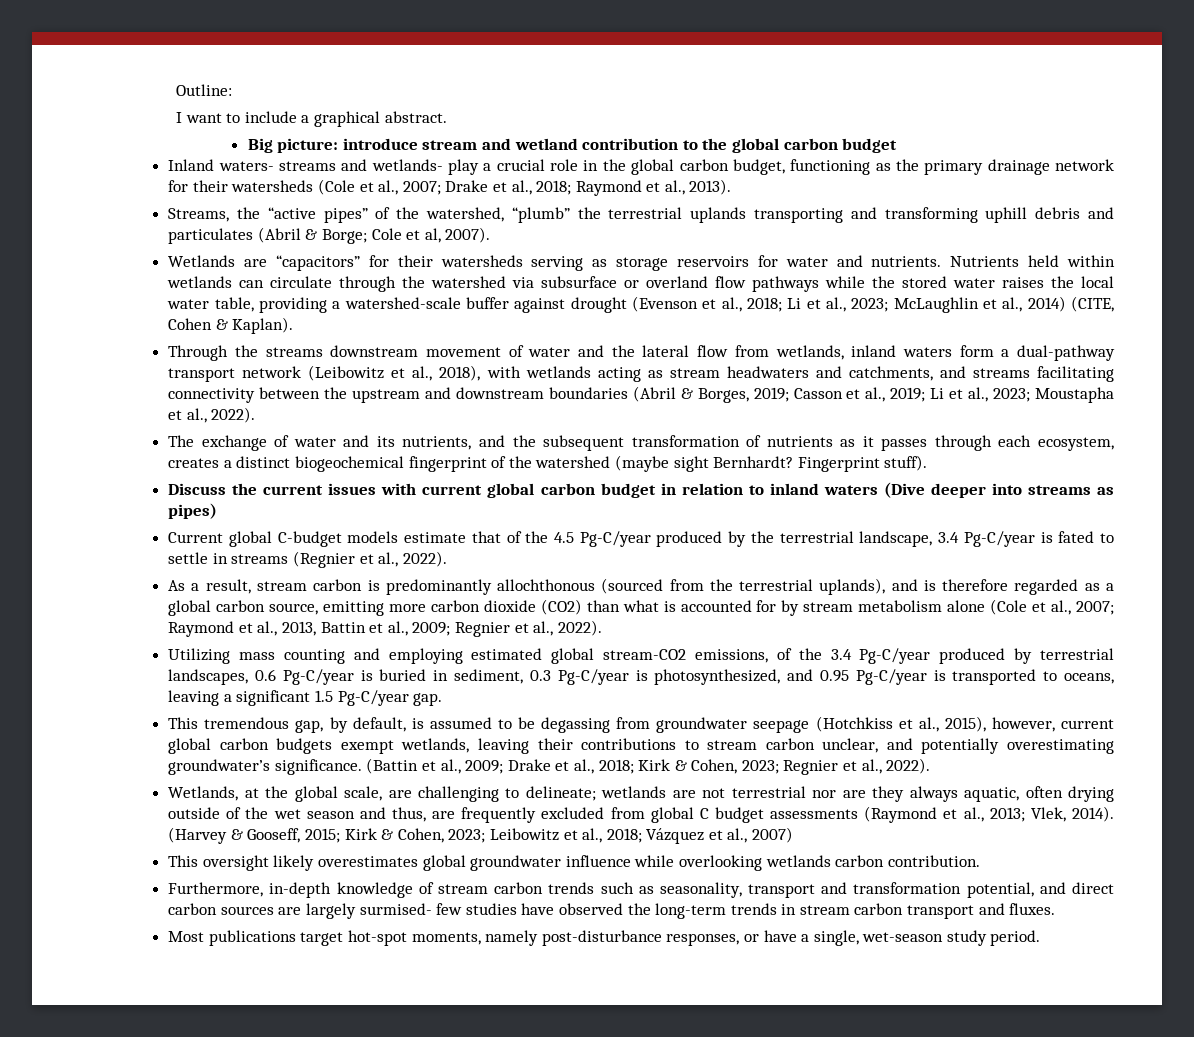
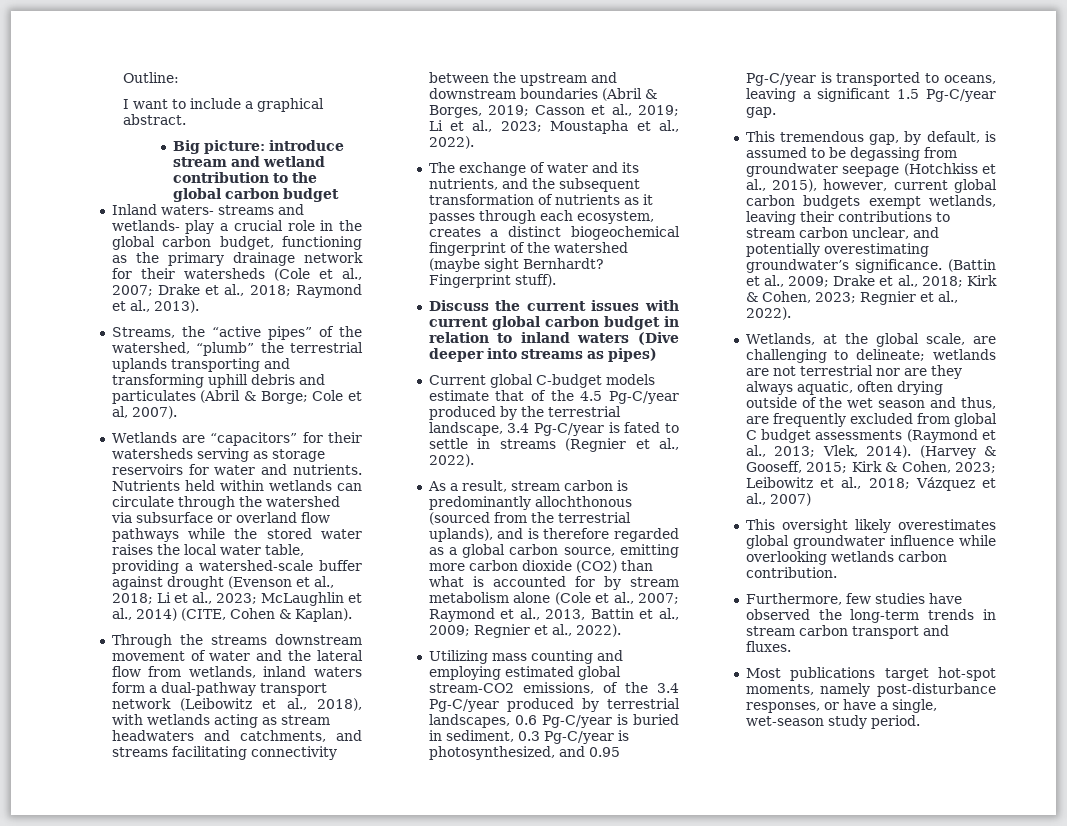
- Furthermore, in-depth knowledge of stream carbon trends such as seasonality, transport and transformation potential, and direct carbon sources are largely surmised- few studies have observed the long-term trends in stream carbon transport and fluxes.
+ Furthermore, few studies have observed the long-term trends in stream carbon transport and fluxes.

